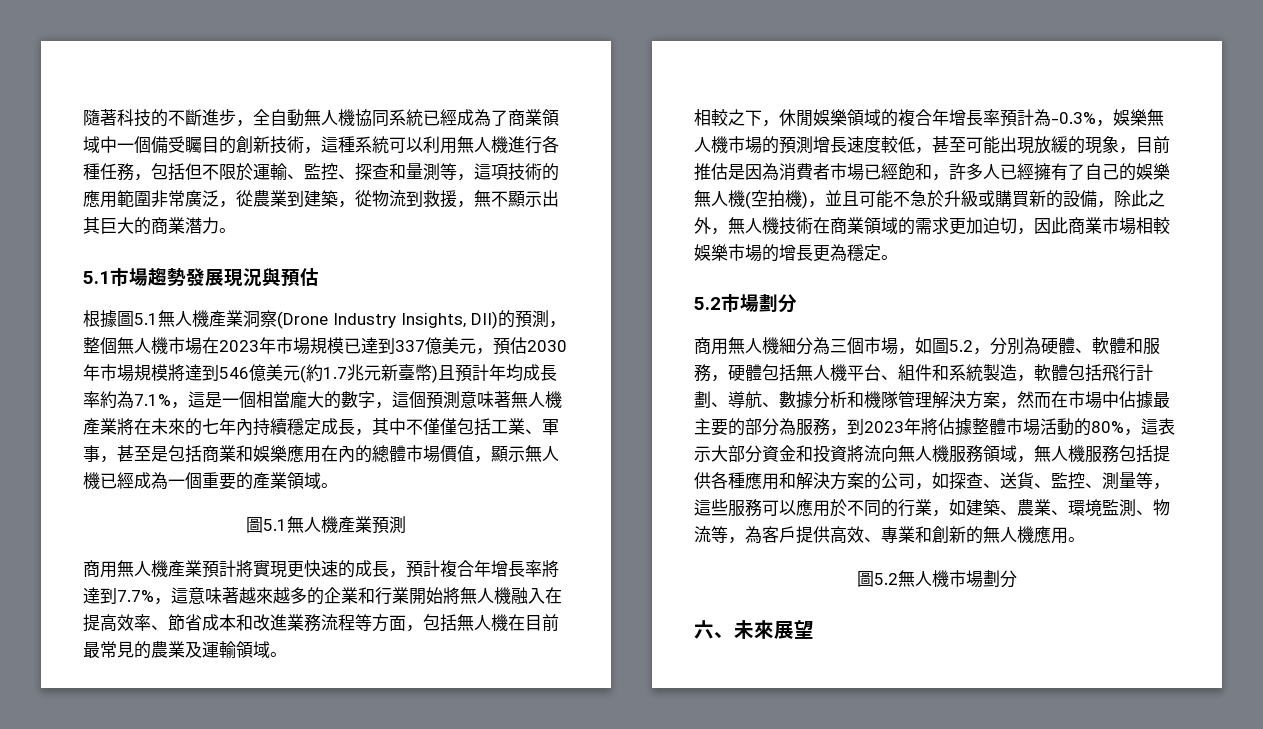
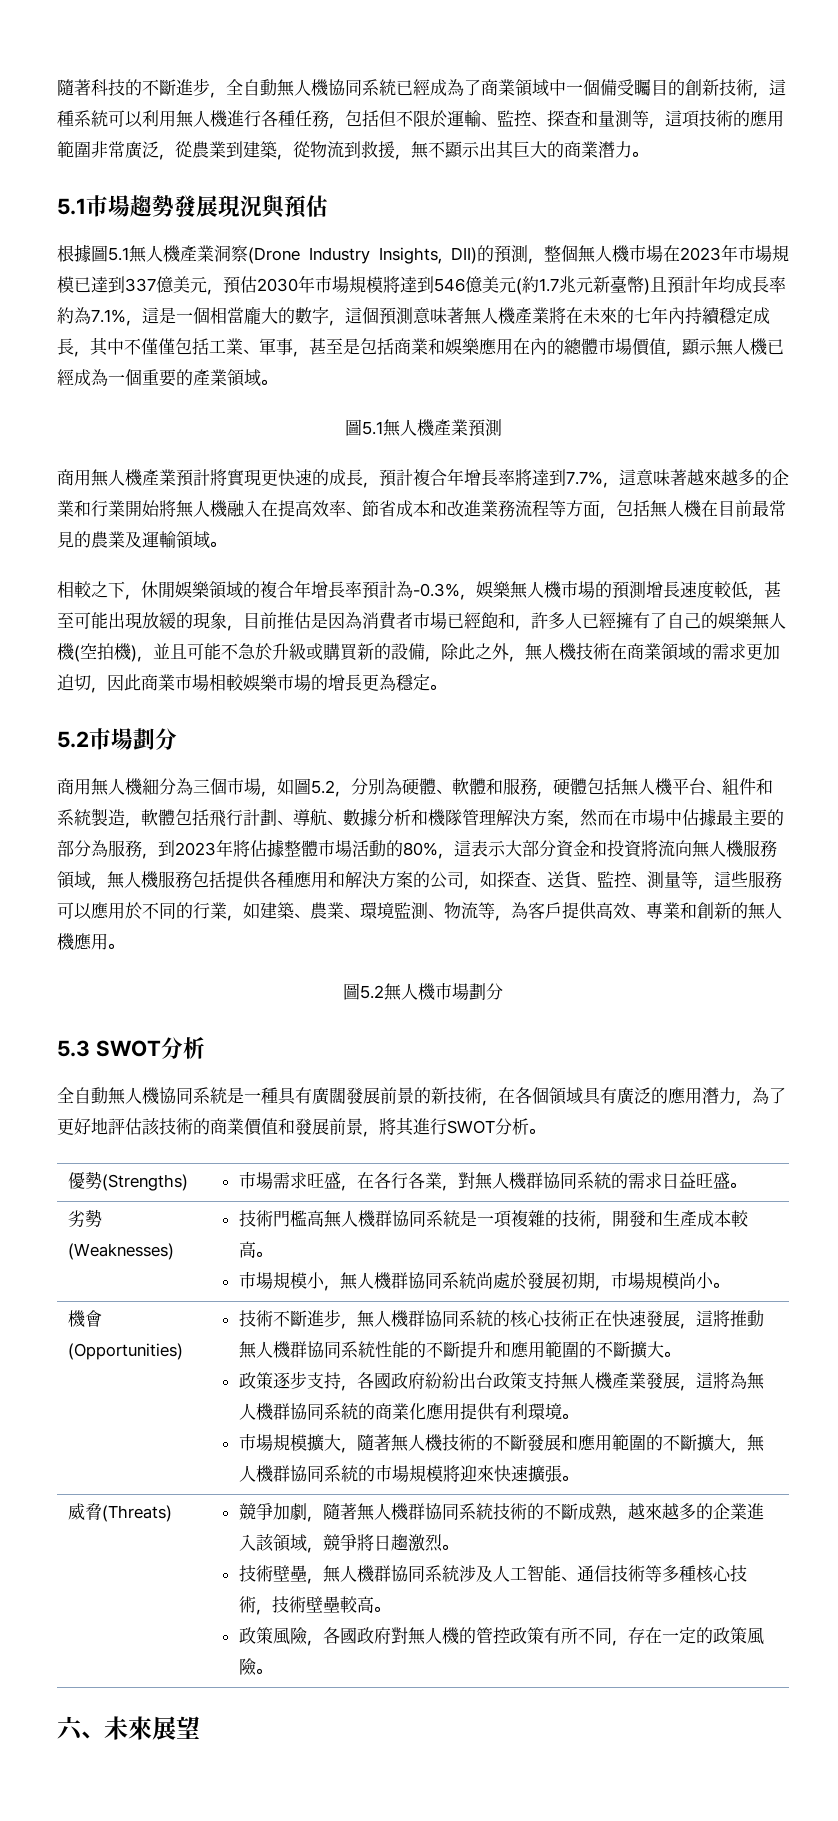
+ 5.3 SWOT分析
+ 全自動無人機協同系統是一種具有廣闊發展前景的新技術，在各個領域具有廣泛的應用潛力，為了更好地評估該技術的商業價值和發展前景，將其進行SWOT分析。
+ 優勢(Strengths) | 市場需求旺盛，在各行各業，對無人機群協同系統的需求日益旺盛。
+ 劣勢(Weaknesses) | 技術門檻高無人機群協同系統是一項複雜的技術，開發和生產成本較高。
+ 市場規模小，無人機群協同系統尚處於發展初期，市場規模尚小。
+ 機會(Opportunities) | 技術不斷進步，無人機群協同系統的核心技術正在快速發展，這將推動無人機群協同系統性能的不斷提升和應用範圍的不斷擴大。
+ 政策逐步支持，各國政府紛紛出台政策支持無人機產業發展，這將為無人機群協同系統的商業化應用提供有利環境。
+ 市場規模擴大，隨著無人機技術的不斷發展和應用範圍的不斷擴大，無人機群協同系統的市場規模將迎來快速擴張。
+ 威脅(Threats) | 競爭加劇，隨著無人機群協同系統技術的不斷成熟，越來越多的企業進入該領域，競爭將日趨激烈。
+ 技術壁壘，無人機群協同系統涉及人工智能、通信技術等多種核心技術，技術壁壘較高。
+ 政策風險，各國政府對無人機的管控政策有所不同，存在一定的政策風險。

